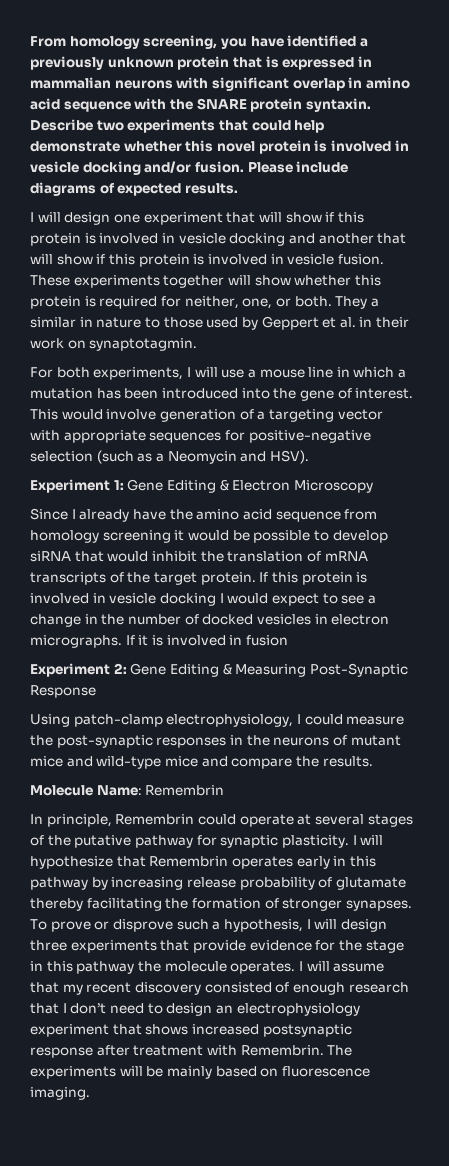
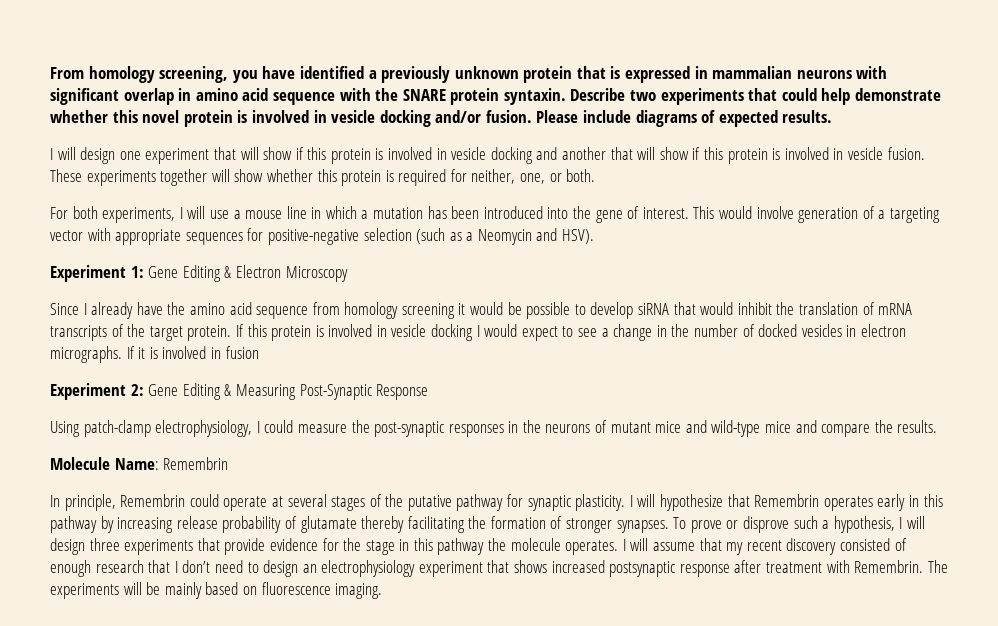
- They a similar in nature to those used by Geppert et al. in their work on synaptotagmin.

